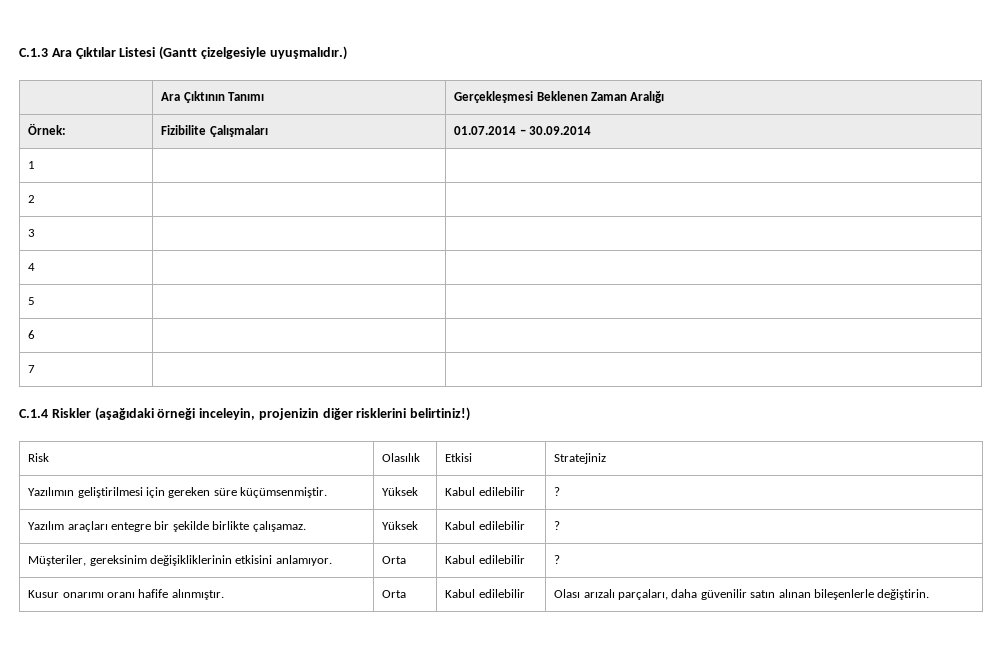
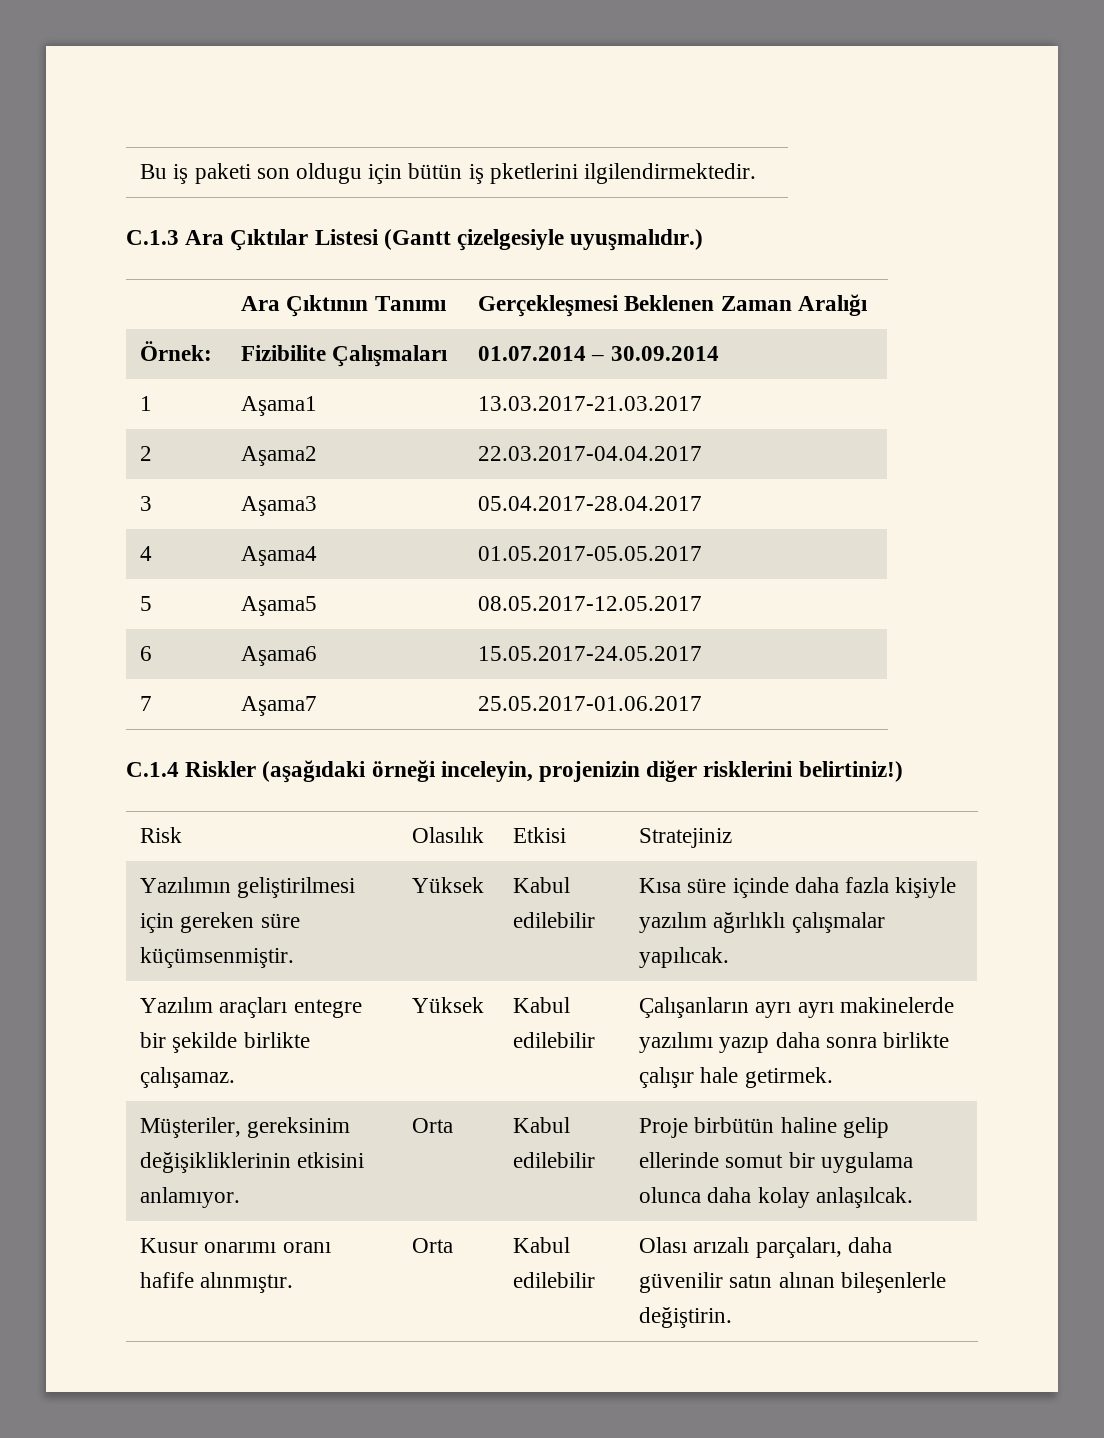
+ Bu iş paketi son oldugu için bütün iş pketlerini ilgilendirmektedir.
- 1 | |
+ 1 | Aşama1 | 13.03.2017-21.03.2017
- 2 | |
+ 2 | Aşama2 | 22.03.2017-04.04.2017
- 3 | |
+ 3 | Aşama3 | 05.04.2017-28.04.2017
- 4 | |
+ 4 | Aşama4 | 01.05.2017-05.05.2017
- 5 | |
+ 5 | Aşama5 | 08.05.2017-12.05.2017
- 6 | |
+ 6 | Aşama6 | 15.05.2017-24.05.2017
- 7 | |
+ 7 | Aşama7 | 25.05.2017-01.06.2017
- Yazılımın geliştirilmesi için gereken süre küçümsenmiştir. | Yüksek | Kabul edilebilir | ?
+ Yazılımın geliştirilmesi için gereken süre küçümsenmiştir. | Yüksek | Kabul edilebilir | Kısa süre içinde daha fazla kişiyle yazılım ağırlıklı çalışmalar yapılıcak.
- Yazılım araçları entegre bir şekilde birlikte çalışamaz. | Yüksek | Kabul edilebilir | ?
+ Yazılım araçları entegre bir şekilde birlikte çalışamaz. | Yüksek | Kabul edilebilir | Çalışanların ayrı ayrı makinelerde yazılımı yazıp daha sonra birlikte çalışır hale getirmek.
- Müşteriler, gereksinim değişikliklerinin etkisini anlamıyor. | Orta | Kabul edilebilir | ?
+ Müşteriler, gereksinim değişikliklerinin etkisini anlamıyor. | Orta | Kabul edilebilir | Proje birbütün haline gelip ellerinde somut bir uygulama olunca daha kolay anlaşılcak.

